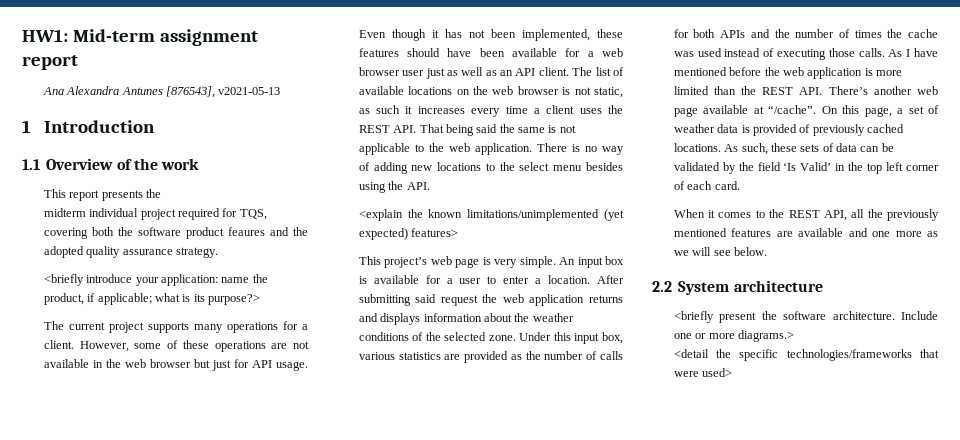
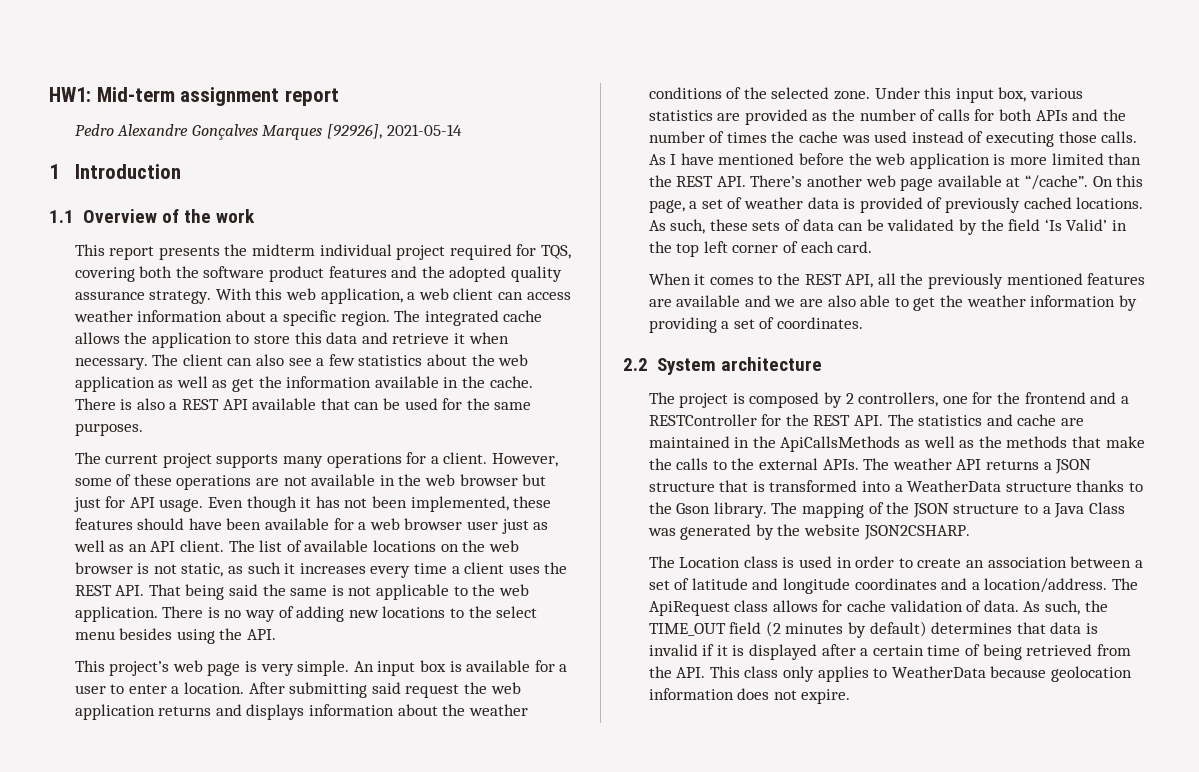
- Ana Alexandra Antunes [876543], v2021-05-13
+ Pedro Alexandre Gonçalves Marques [92926], 2021-05-14
- This report presents the
- midterm individual project required for TQS, covering both the software product feaures and the adopted quality assurance strategy.
- <briefly introduce your application: name the product, if applicable; what is its purpose?>
+ This report presents the midterm individual project required for TQS, covering both the software product features and the adopted quality assurance strategy. With this web application, a web client can access weather information about a specific region. The integrated cache allows the application to store this data and retrieve it when necessary. The client can also see a few statistics about the web application as well as get the information available in the cache. There is also a REST API available that can be used for the same purposes.
- <explain the known limitations/unimplemented (yet expected) features>
- When it comes to the REST API, all the previously mentioned features are available and one more as we will see below.
+ When it comes to the REST API, all the previously mentioned features are available and we are also able to get the weather information by providing a set of coordinates.
  2.2 System architecture
- <briefly present the software architecture. Include one or more diagrams.>
- <detail the specific technologies/frameworks that were used>
+ The project is composed by 2 controllers, one for the frontend and a RESTController for the REST API. The statistics and cache are maintained in the ApiCallsMethods as well as the methods that make the calls to the external APIs. The weather API returns a JSON structure that is transformed into a WeatherData structure thanks to the Gson library. The mapping of the JSON structure to a Java Class was generated by the website JSON2CSHARP.
+ The Location class is used in order to create an association between a set of latitude and longitude coordinates and a location/address. The ApiRequest class allows for cache validation of data. As such, the TIME_OUT field (2 minutes by default) determines that data is invalid if it is displayed after a certain time of being retrieved from the API. This class only applies to WeatherData because geolocation information does not expire.

